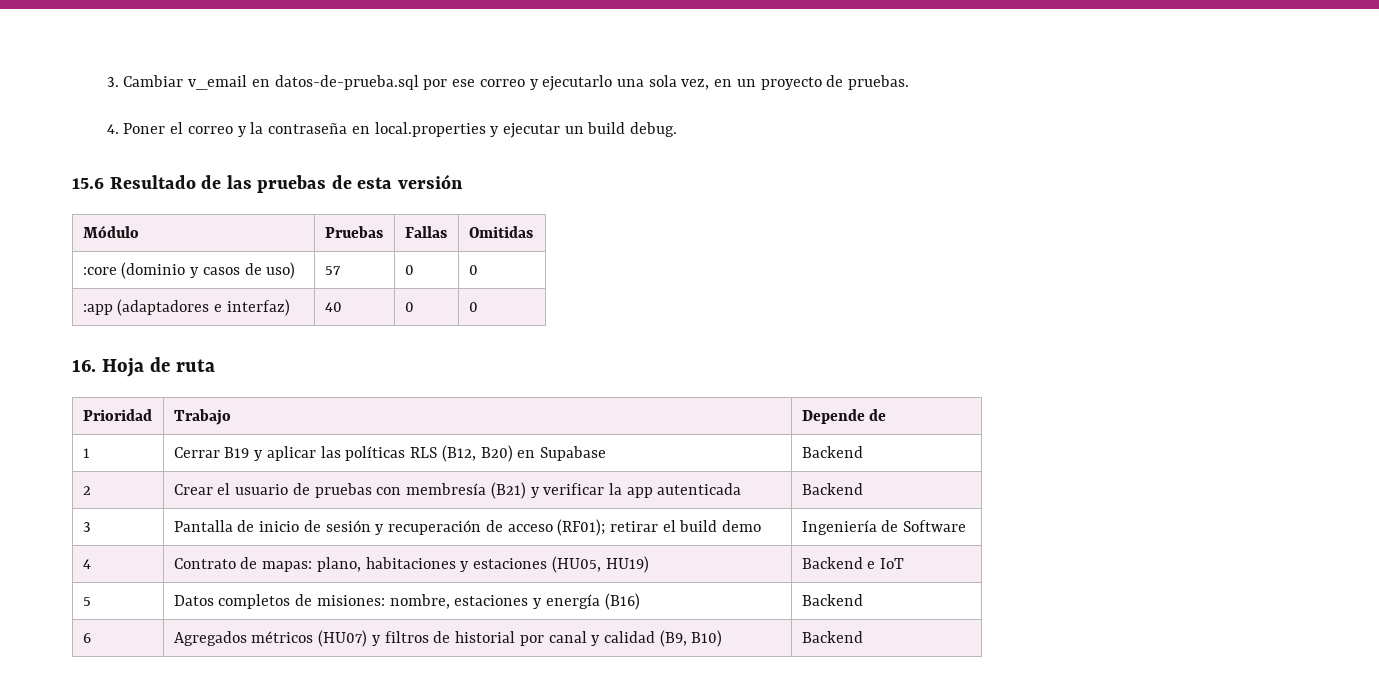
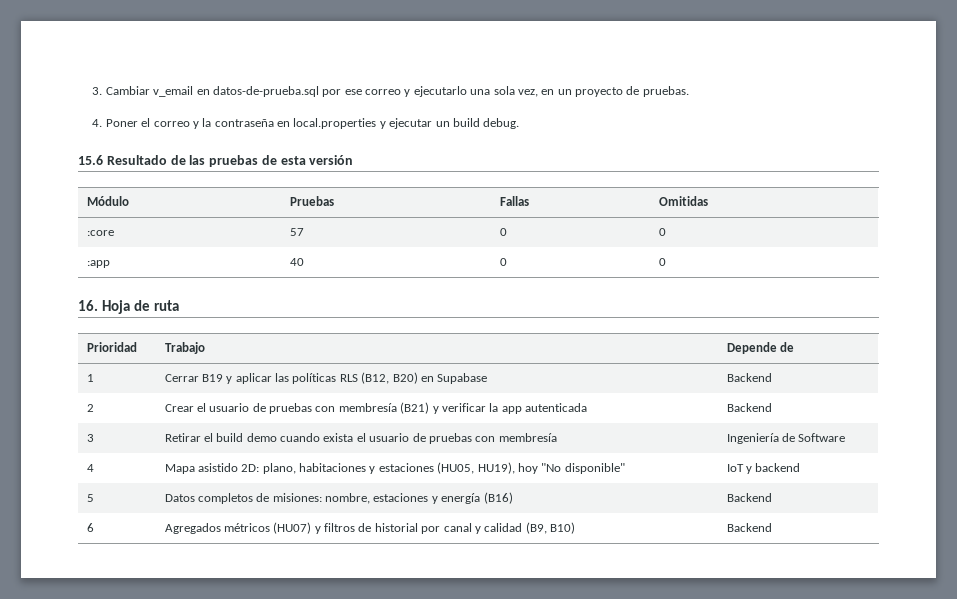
- :core (dominio y casos de uso) | 57 | 0 | 0
+ :core | 57 | 0 | 0
- :app (adaptadores e interfaz) | 40 | 0 | 0
+ :app | 40 | 0 | 0
- 3 | Pantalla de inicio de sesión y recuperación de acceso (RF01); retirar el build demo | Ingeniería de Software
+ 3 | Retirar el build demo cuando exista el usuario de pruebas con membresía | Ingeniería de Software
- 4 | Contrato de mapas: plano, habitaciones y estaciones (HU05, HU19) | Backend e IoT
+ 4 | Mapa asistido 2D: plano, habitaciones y estaciones (HU05, HU19), hoy "No disponible" | IoT y backend

